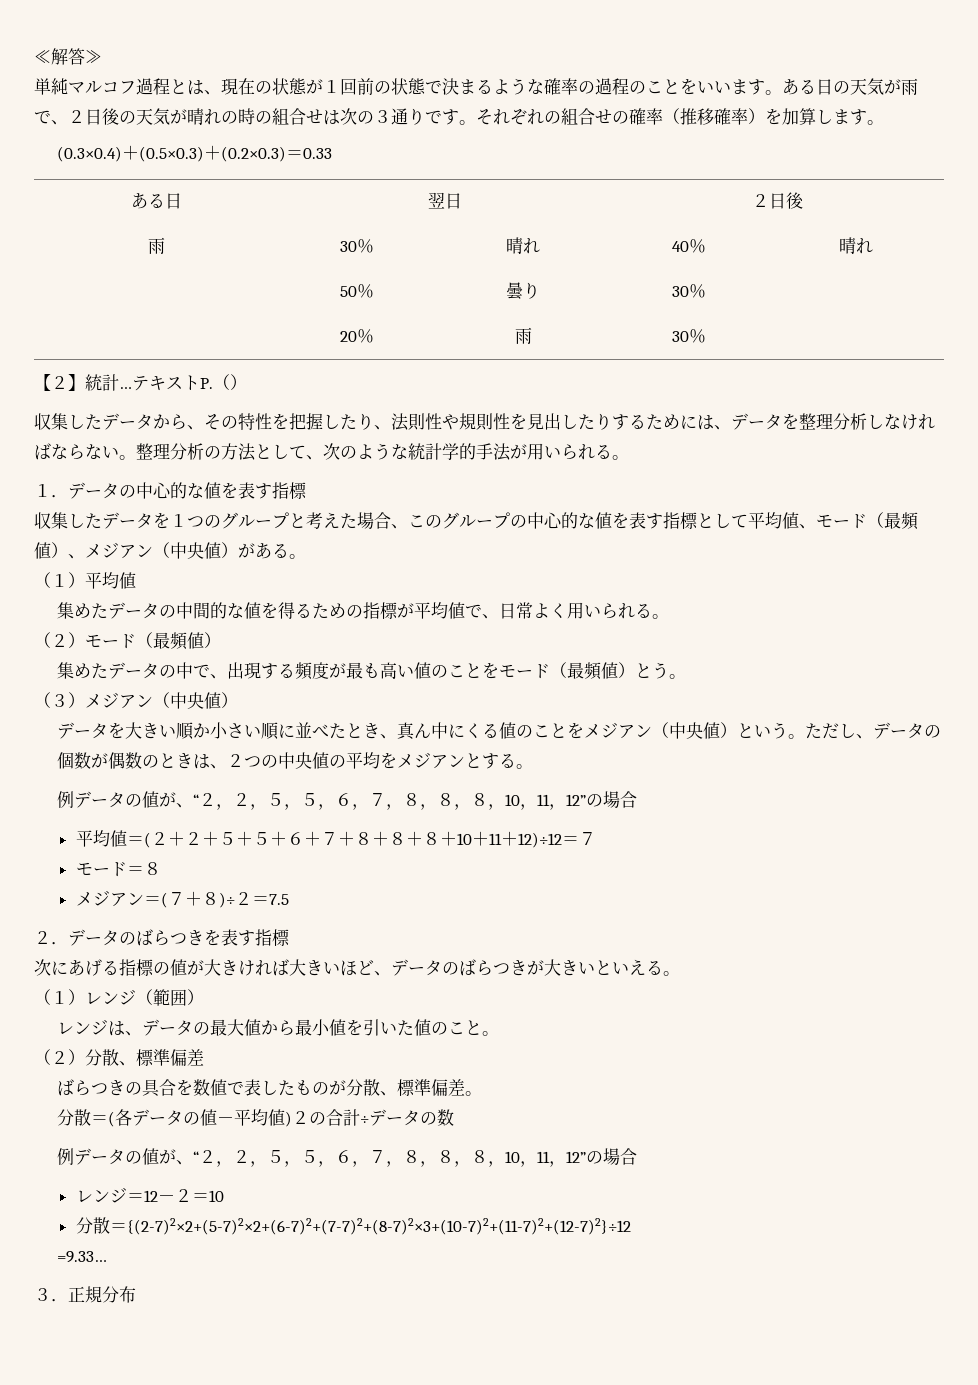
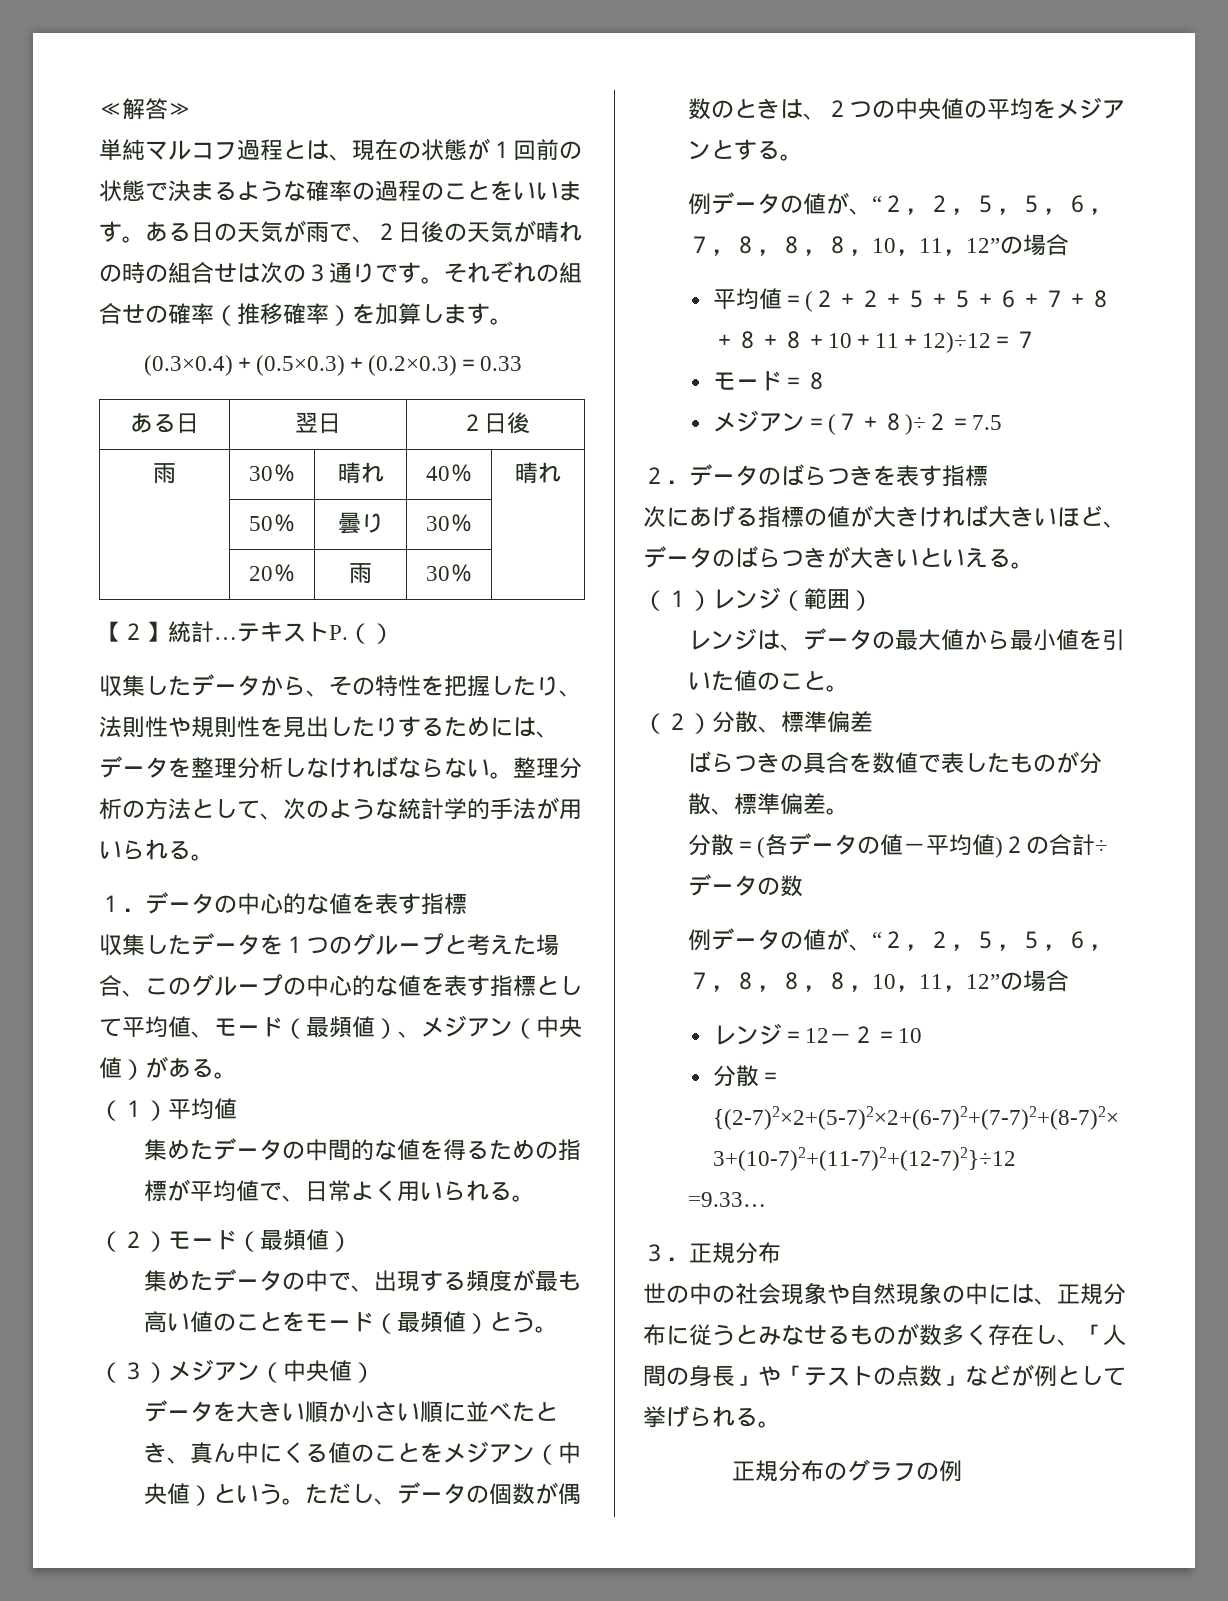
+ 世の中の社会現象や自然現象の中には、正規分布に従うとみなせるものが数多く存在し、「人間の身長」や「テストの点数」などが例として挙げられる。
+ 正規分布のグラフの例

